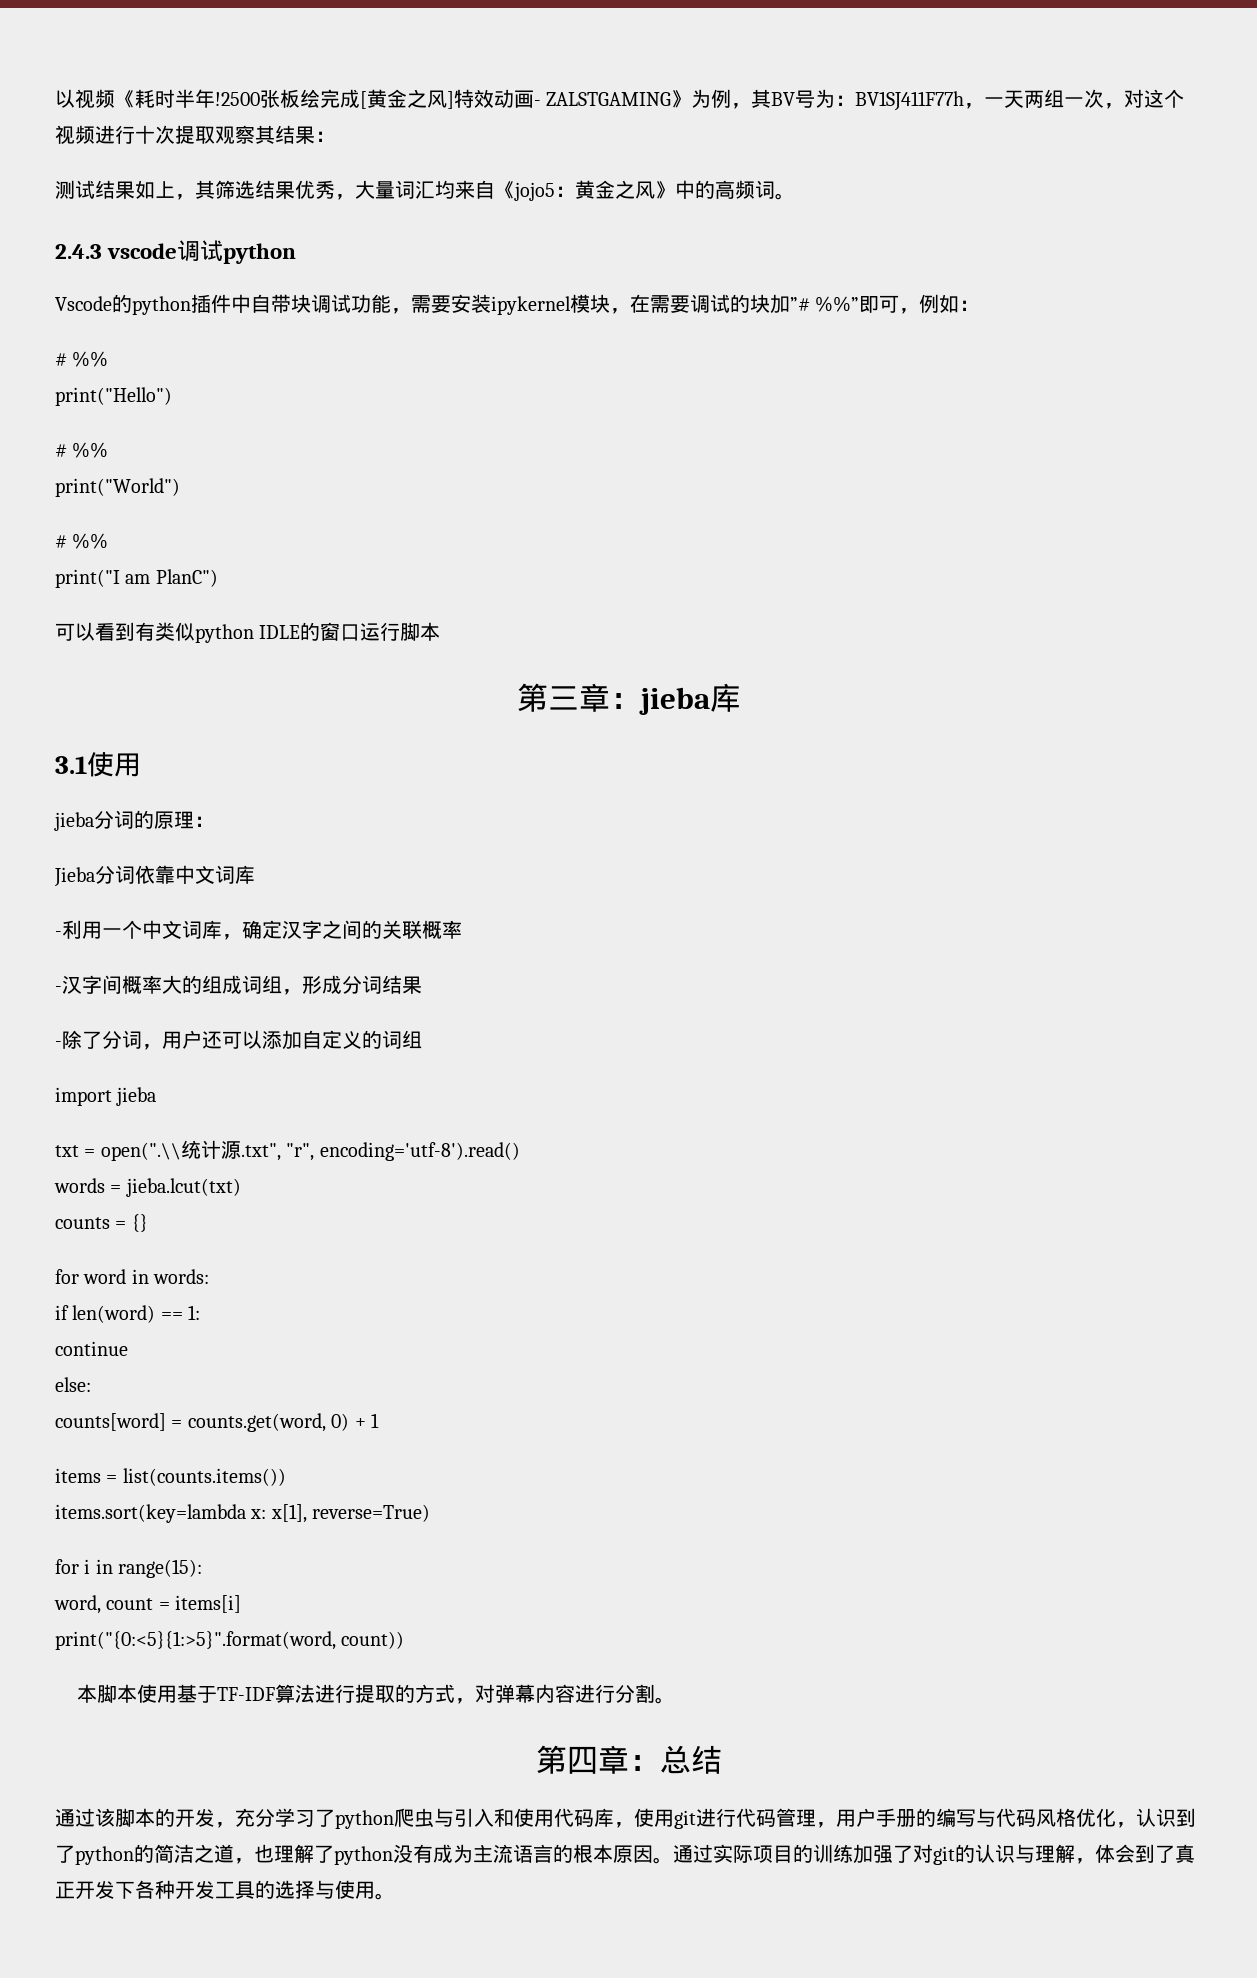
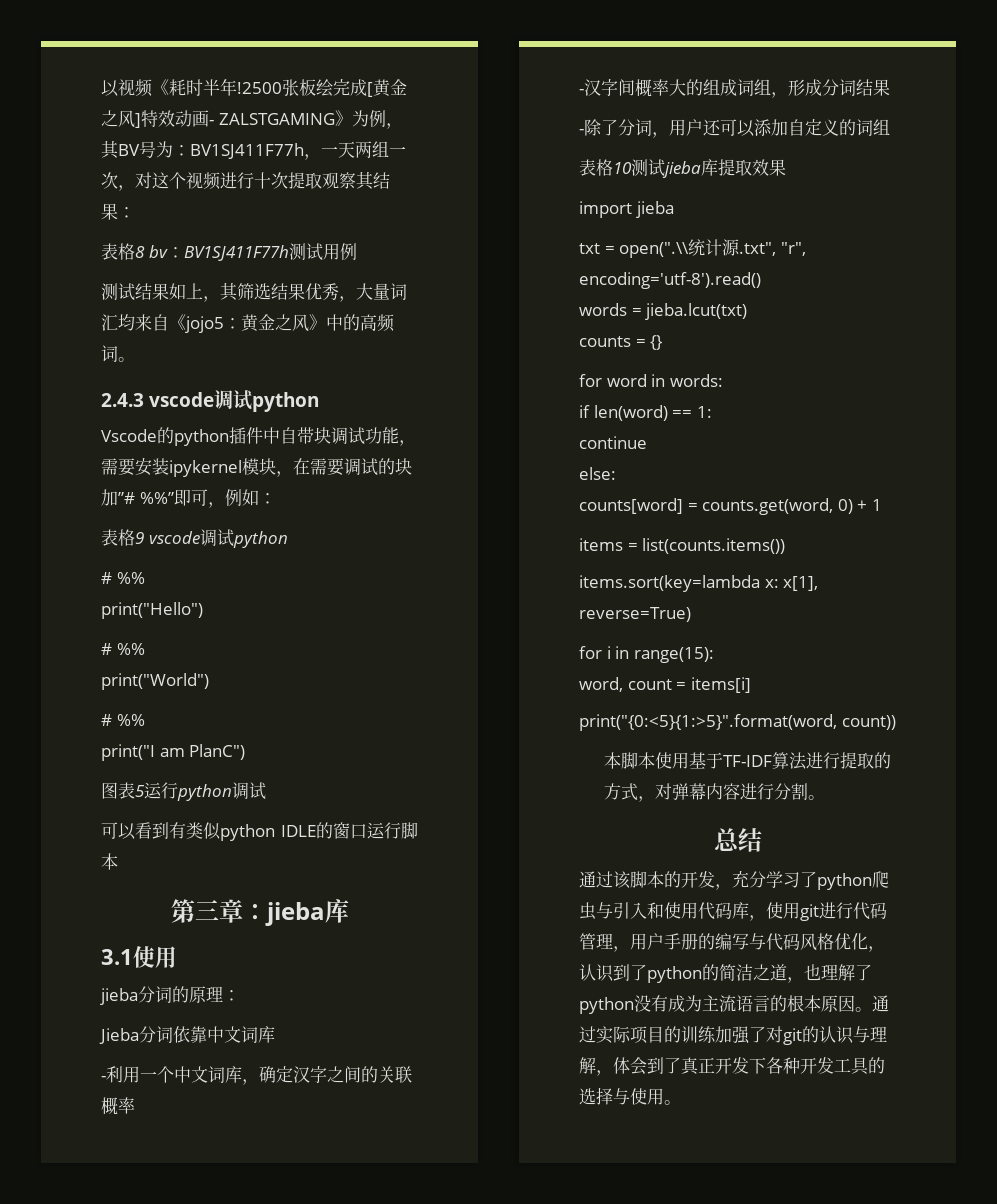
+ 表格8 bv：BV1SJ411F77h测试用例
+ 表格9 vscode调试python
+ 图表5运行python调试
+ 表格10测试jieba库提取效果
- 第四章：总结
+ 总结

